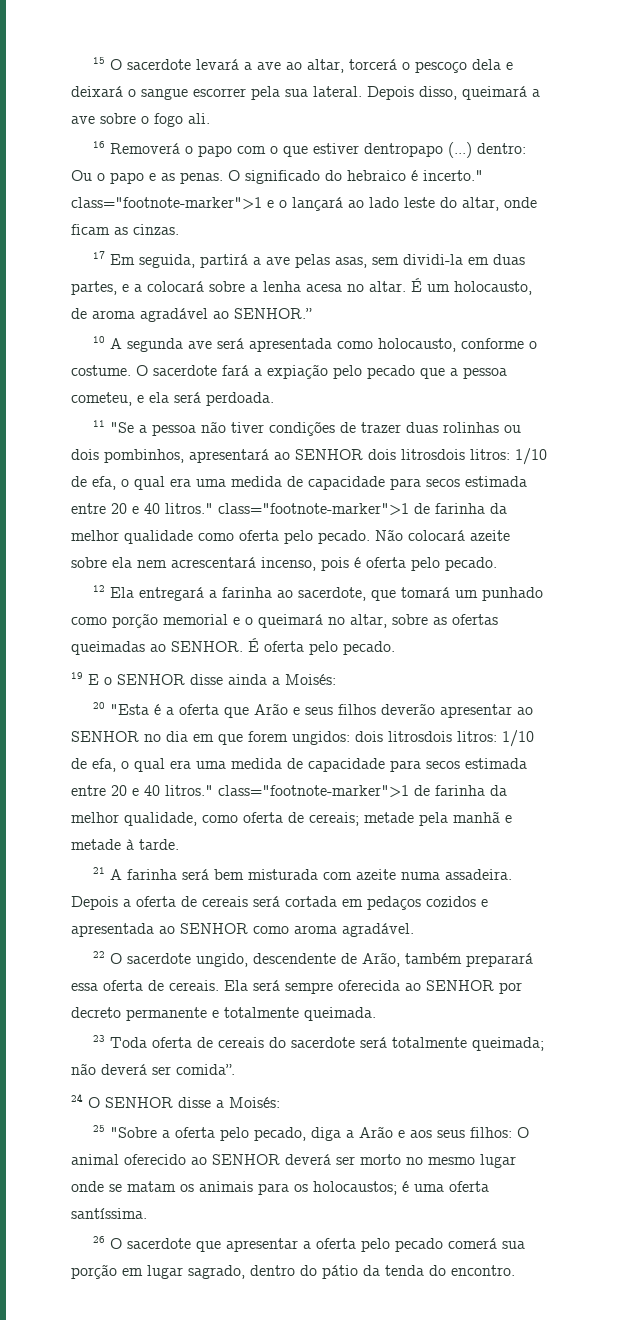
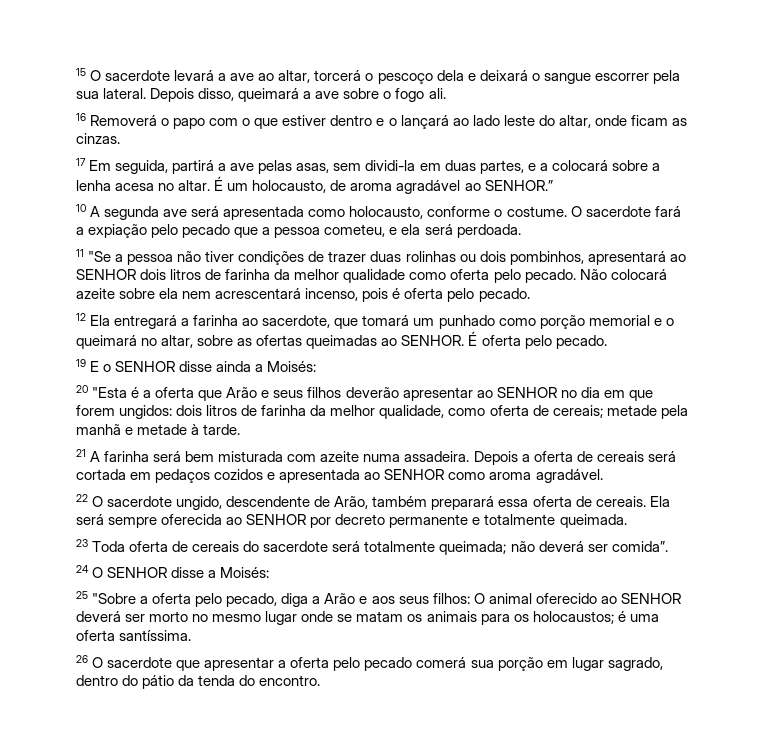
- 16 Removerá o papo com o que estiver dentropapo (...) dentro: Ou o papo e as penas. O significado do hebraico é incerto." class="footnote-marker">1 e o lançará ao lado leste do altar, onde ficam as cinzas.
+ 16 Removerá o papo com o que estiver dentro e o lançará ao lado leste do altar, onde ficam as cinzas.
- 11 "Se a pessoa não tiver condições de trazer duas rolinhas ou dois pombinhos, apresentará ao SENHOR dois litrosdois litros: 1/10 de efa, o qual era uma medida de capacidade para secos estimada entre 20 e 40 litros." class="footnote-marker">1 de farinha da melhor qualidade como oferta pelo pecado.
+ 11 "Se a pessoa não tiver condições de trazer duas rolinhas ou dois pombinhos, apresentará ao SENHOR dois litros de farinha da melhor qualidade como oferta pelo pecado.
- 20 "Esta é a oferta que Arão e seus filhos deverão apresentar ao SENHOR no dia em que forem ungidos: dois litrosdois litros: 1/10 de efa, o qual era uma medida de capacidade para secos estimada entre 20 e 40 litros." class="footnote-marker">1 de farinha da melhor qualidade, como oferta de cereais; metade pela manhã e metade à tarde.
+ 20 "Esta é a oferta que Arão e seus filhos deverão apresentar ao SENHOR no dia em que forem ungidos: dois litros de farinha da melhor qualidade, como oferta de cereais; metade pela manhã e metade à tarde.

